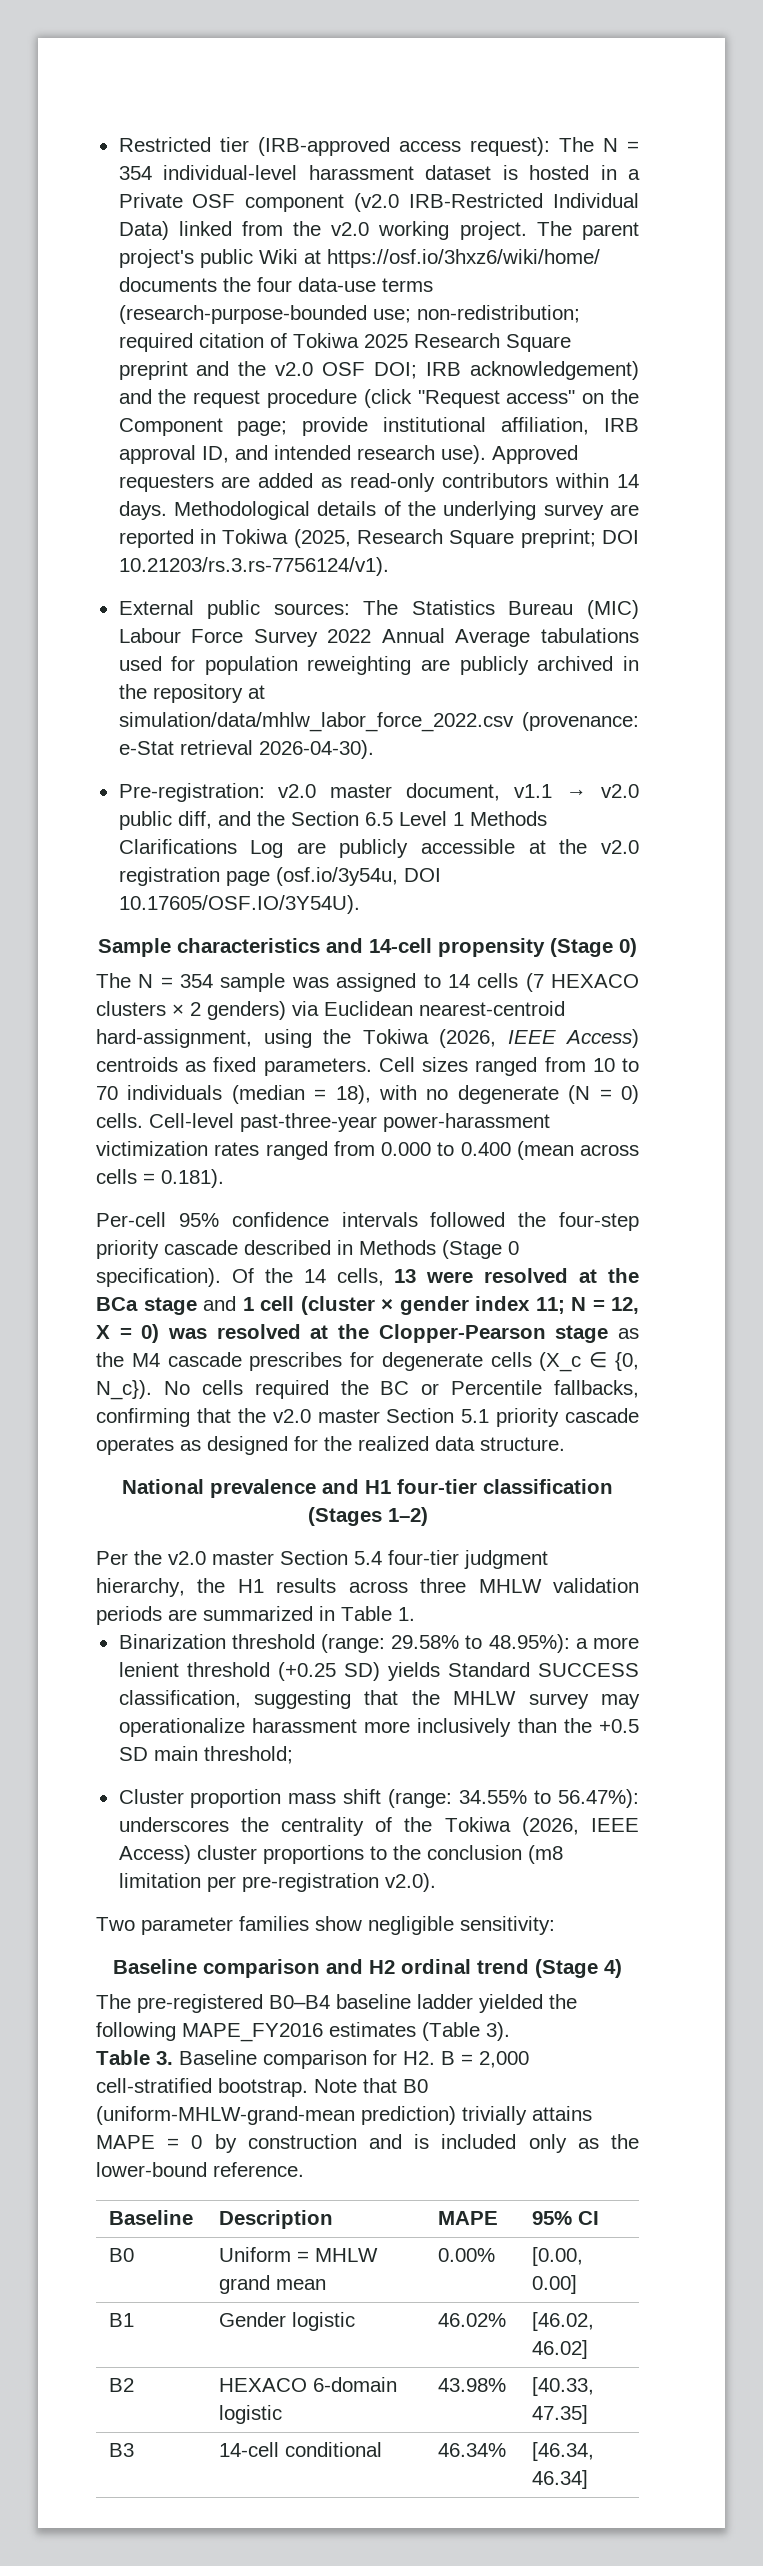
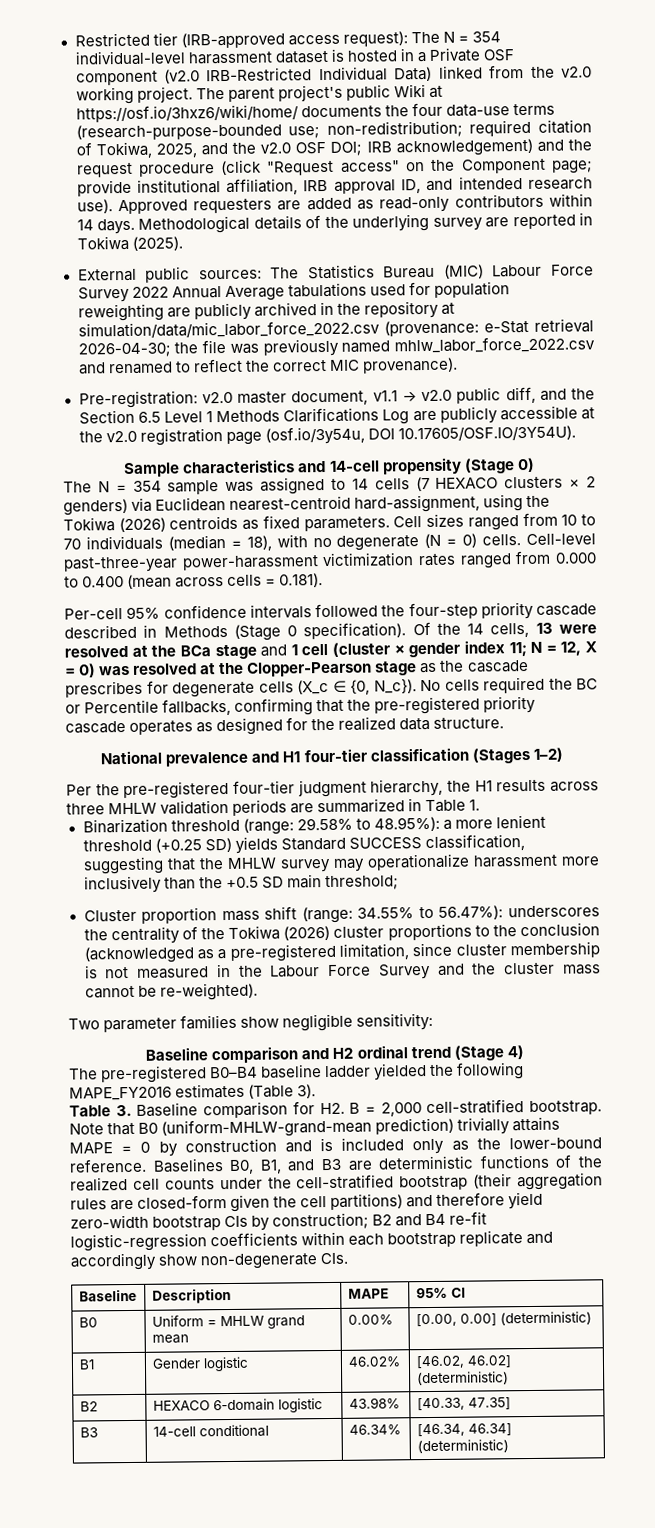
- The parent project's public Wiki at https://osf.io/3hxz6/wiki/home/ documents the four data-use terms (research-purpose-bounded use; non-redistribution; required citation of Tokiwa 2025 Research Square preprint and the v2.0 OSF DOI; IRB acknowledgement) and the request procedure (click "Request access" on the Component page; provide institutional affiliation, IRB approval ID, and intended research use).
+ The parent project's public Wiki at https://osf.io/3hxz6/wiki/home/ documents the four data-use terms (research-purpose-bounded use; non-redistribution; required citation of Tokiwa, 2025, and the v2.0 OSF DOI; IRB acknowledgement) and the request procedure (click "Request access" on the Component page; provide institutional affiliation, IRB approval ID, and intended research use).
- Methodological details of the underlying survey are reported in Tokiwa (2025, Research Square preprint; DOI 10.21203/rs.3.rs-7756124/v1).
+ Methodological details of the underlying survey are reported in Tokiwa (2025).
- External public sources: The Statistics Bureau (MIC) Labour Force Survey 2022 Annual Average tabulations used for population reweighting are publicly archived in the repository at simulation/data/mhlw_labor_force_2022.csv (provenance: e-Stat retrieval 2026-04-30).
+ External public sources: The Statistics Bureau (MIC) Labour Force Survey 2022 Annual Average tabulations used for population reweighting are publicly archived in the repository at simulation/data/mic_labor_force_2022.csv (provenance: e-Stat retrieval 2026-04-30; the file was previously named mhlw_labor_force_2022.csv and renamed to reflect the correct MIC provenance).
- The N = 354 sample was assigned to 14 cells (7 HEXACO clusters × 2 genders) via Euclidean nearest-centroid hard-assignment, using the Tokiwa (2026, IEEE Access) centroids as fixed parameters.
+ The N = 354 sample was assigned to 14 cells (7 HEXACO clusters × 2 genders) via Euclidean nearest-centroid hard-assignment, using the Tokiwa (2026) centroids as fixed parameters.
- Of the 14 cells, 13 were resolved at the BCa stage and 1 cell (cluster × gender index 11; N = 12, X = 0) was resolved at the Clopper-Pearson stage as the M4 cascade prescribes for degenerate cells (X_c ∈ {0, N_c}).
+ Of the 14 cells, 13 were resolved at the BCa stage and 1 cell (cluster × gender index 11; N = 12, X = 0) was resolved at the Clopper-Pearson stage as the cascade prescribes for degenerate cells (X_c ∈ {0, N_c}).
- No cells required the BC or Percentile fallbacks, confirming that the v2.0 master Section 5.1 priority cascade operates as designed for the realized data structure.
+ No cells required the BC or Percentile fallbacks, confirming that the pre-registered priority cascade operates as designed for the realized data structure.
- Per the v2.0 master Section 5.4 four-tier judgment hierarchy, the H1 results across three MHLW validation periods are summarized in Table 1.
+ Per the pre-registered four-tier judgment hierarchy, the H1 results across three MHLW validation periods are summarized in Table 1.
- Cluster proportion mass shift (range: 34.55% to 56.47%): underscores the centrality of the Tokiwa (2026, IEEE Access) cluster proportions to the conclusion (m8 limitation per pre-registration v2.0).
+ Cluster proportion mass shift (range: 34.55% to 56.47%): underscores the centrality of the Tokiwa (2026) cluster proportions to the conclusion (acknowledged as a pre-registered limitation, since cluster membership is not measured in the Labour Force Survey and the cluster mass cannot be re-weighted).
+ Baselines B0, B1, and B3 are deterministic functions of the realized cell counts under the cell-stratified bootstrap (their aggregation rules are closed-form given the cell partitions) and therefore yield zero-width bootstrap CIs by construction; B2 and B4 re-fit logistic-regression coefficients within each bootstrap replicate and accordingly show non-degenerate CIs.
- B0 | Uniform = MHLW grand mean | 0.00% | [0.00, 0.00]
+ B0 | Uniform = MHLW grand mean | 0.00% | [0.00, 0.00] (deterministic)
- B1 | Gender logistic | 46.02% | [46.02, 46.02]
+ B1 | Gender logistic | 46.02% | [46.02, 46.02] (deterministic)
- B3 | 14-cell conditional | 46.34% | [46.34, 46.34]
+ B3 | 14-cell conditional | 46.34% | [46.34, 46.34] (deterministic)

